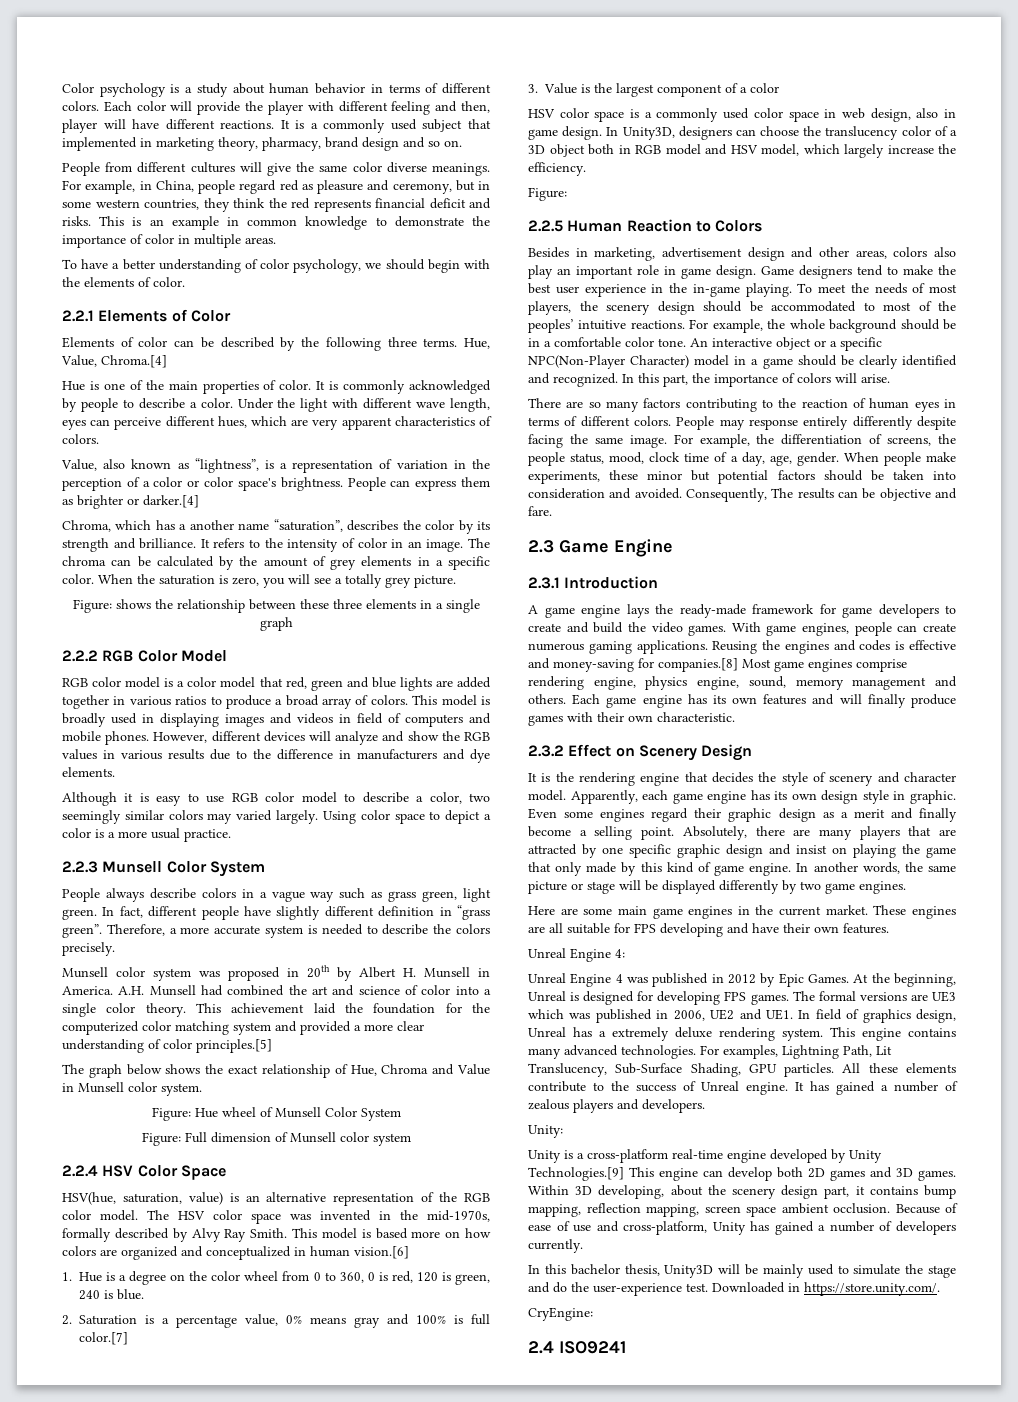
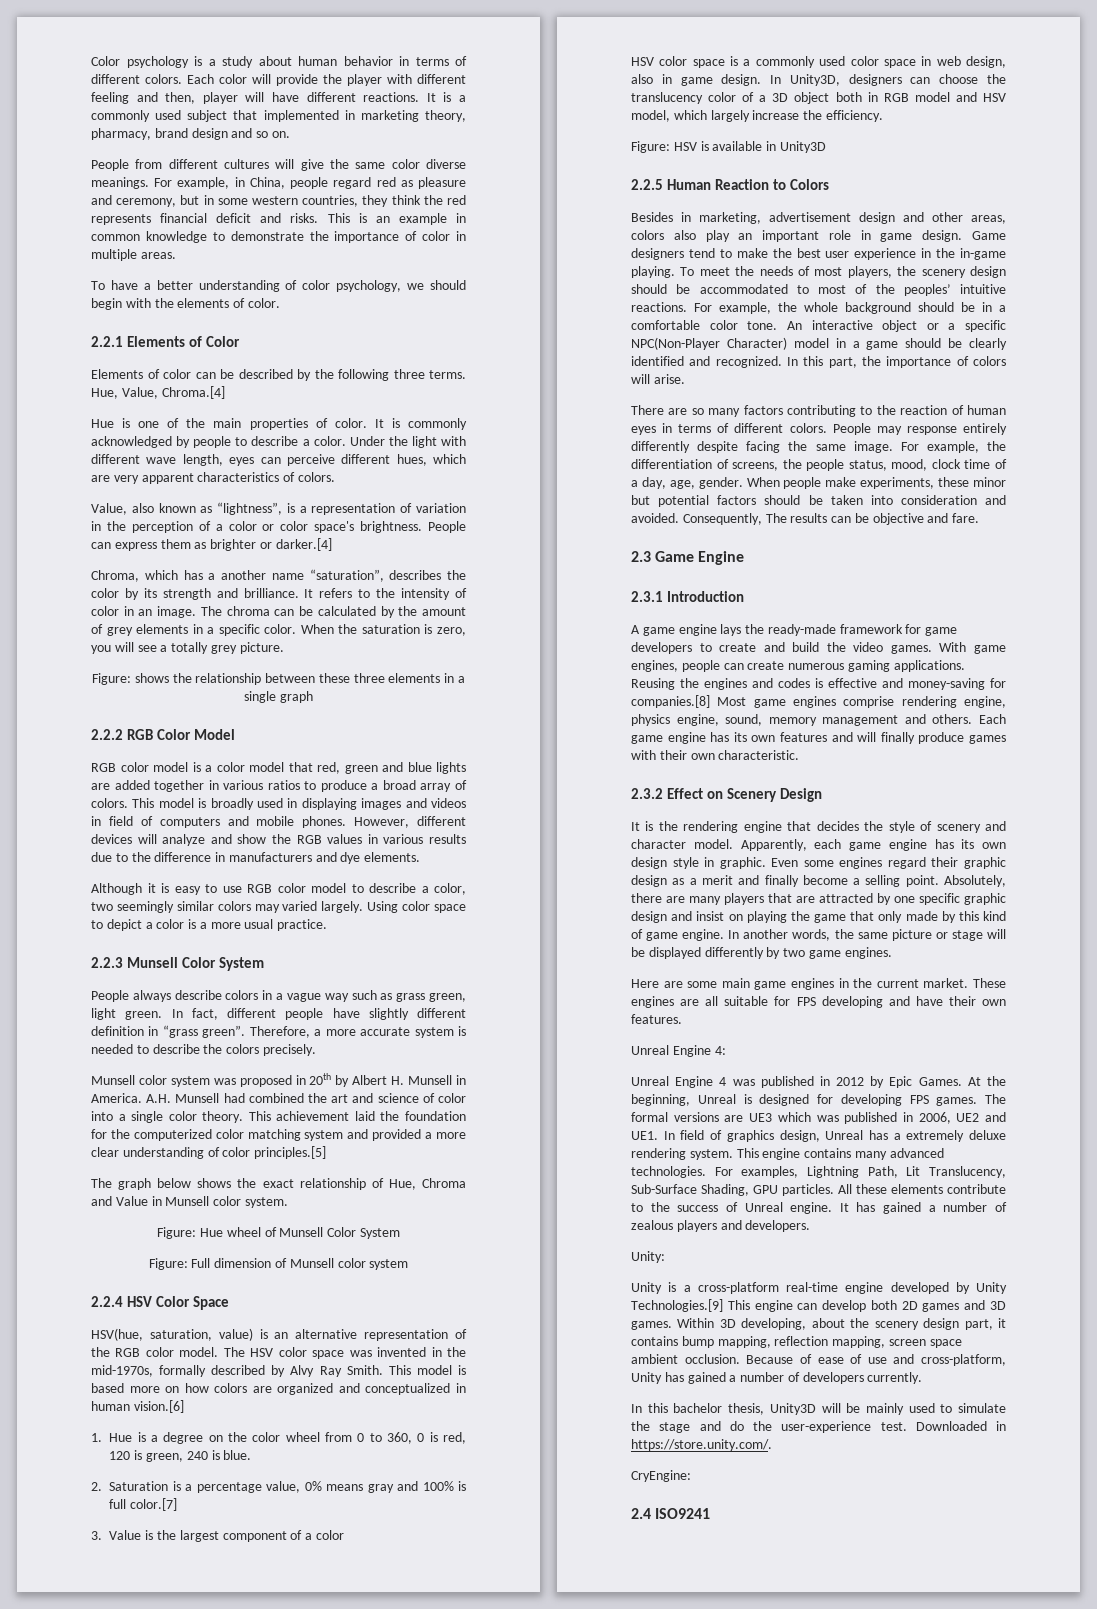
  In Unity3D, designers can choose the translucency color of a 3D object both in RGB model and HSV model, which largely increase the efficiency.
- Figure:
+ Figure: HSV is available in Unity3D

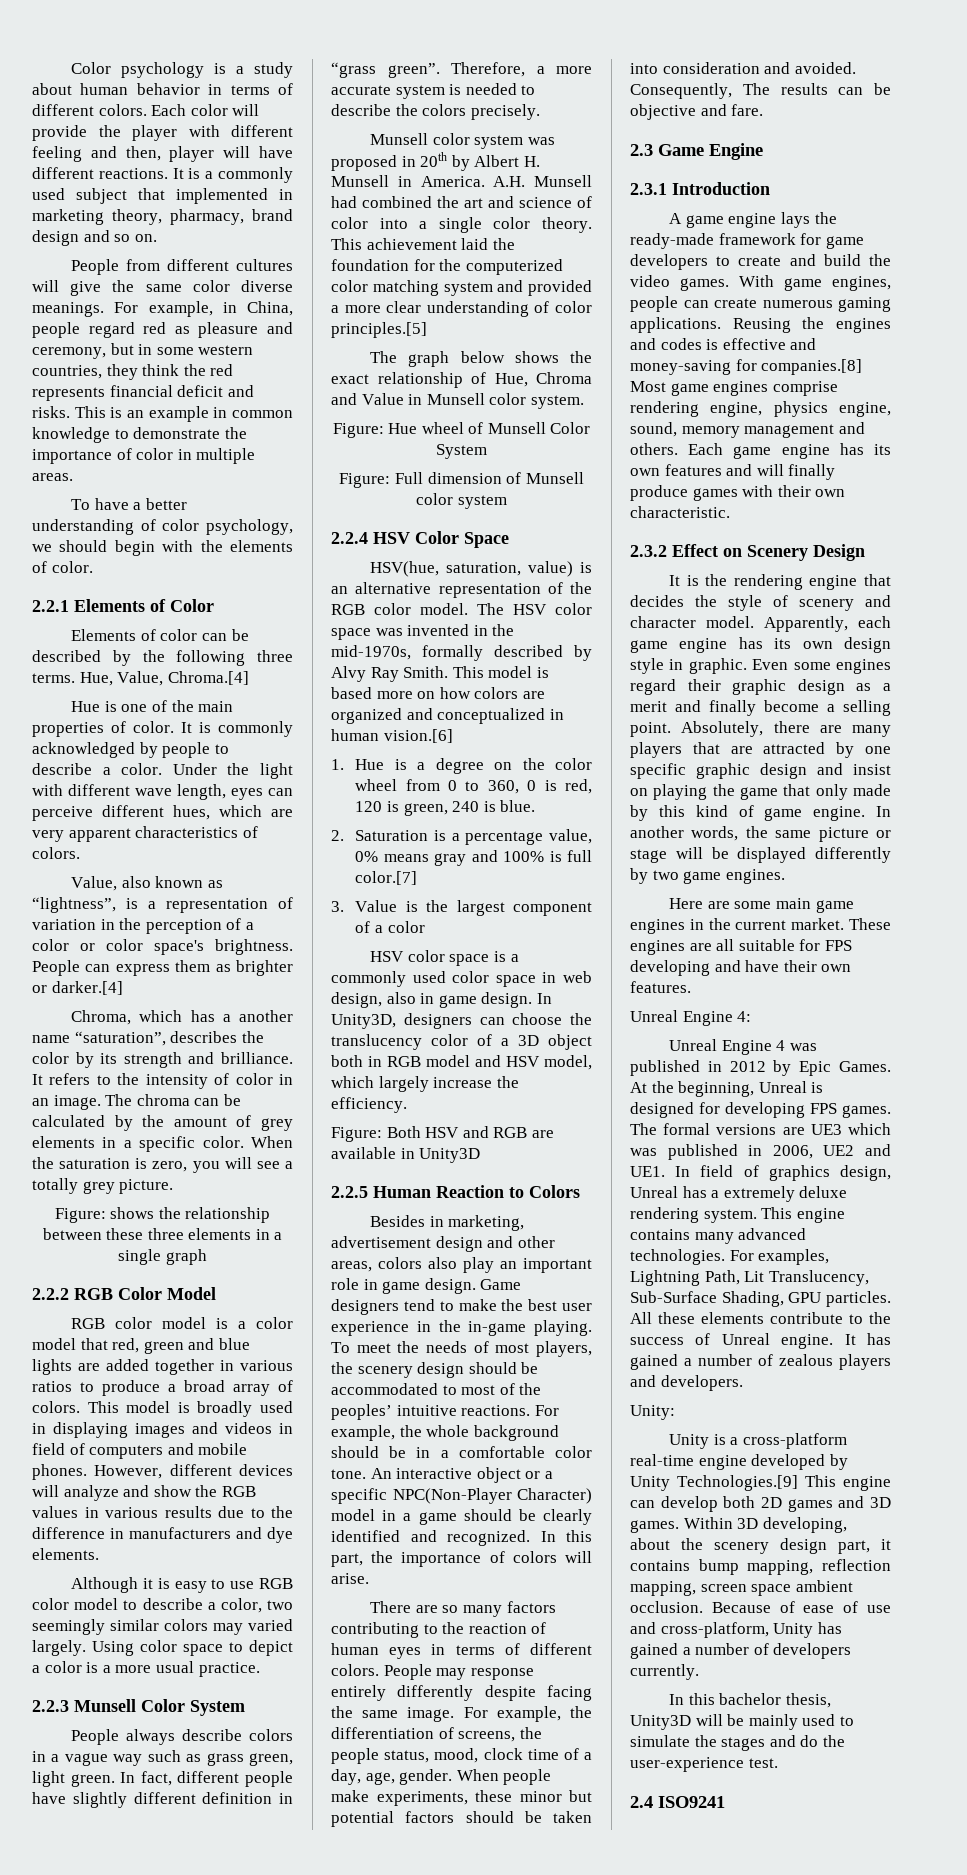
- Figure: HSV is available in Unity3D
+ Figure: Both HSV and RGB are available in Unity3D
- In this bachelor thesis, Unity3D will be mainly used to simulate the stage and do the user-experience test. Downloaded in https://store.unity.com/.
- CryEngine:
+ In this bachelor thesis, Unity3D will be mainly used to simulate the stages and do the user-experience test.

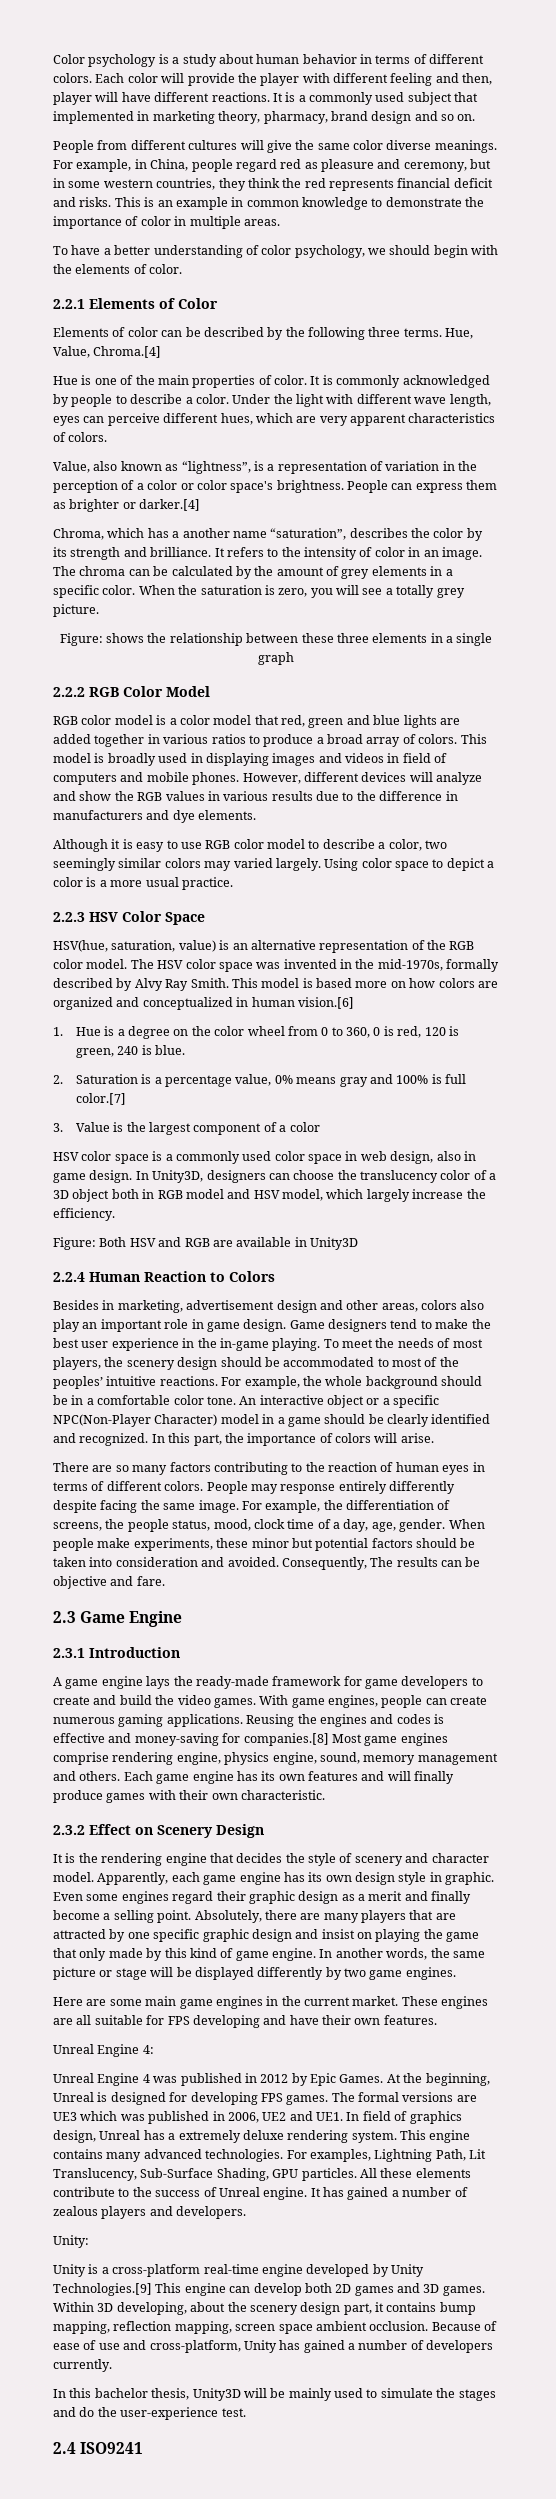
- 2.2.3 Munsell Color System
- People always describe colors in a vague way such as grass green, light green. In fact, different people have slightly different definition in “grass green”. Therefore, a more accurate system is needed to describe the colors precisely.
- Munsell color system was proposed in 20th by Albert H. Munsell in America. A.H. Munsell had combined the art and science of color into a single color theory. This achievement laid the foundation for the computerized color matching system and provided a more clear understanding of color principles.[5]
- The graph below shows the exact relationship of Hue, Chroma and Value in Munsell color system.
- Figure: Hue wheel of Munsell Color System
- Figure: Full dimension of Munsell color system
- 2.2.4 HSV Color Space
+ 2.2.3 HSV Color Space
- 2.2.5 Human Reaction to Colors
+ 2.2.4 Human Reaction to Colors

